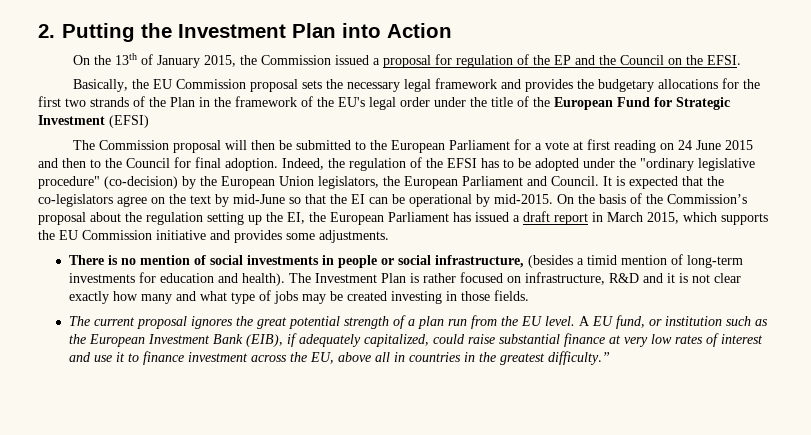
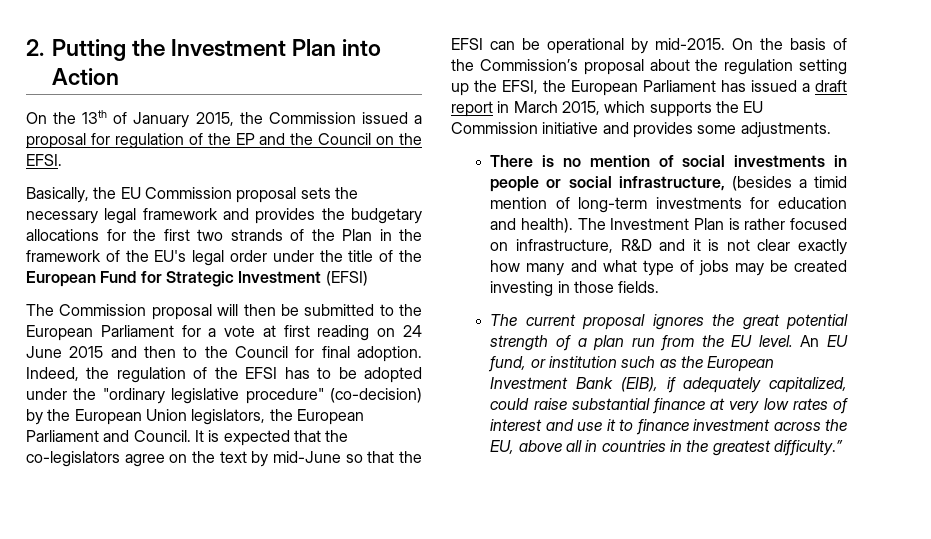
- It is expected that the co-legislators agree on the text by mid-June so that the EI can be operational by mid-2015.
+ It is expected that the co-legislators agree on the text by mid-June so that the EFSI can be operational by mid-2015.
- On the basis of the Commission’s proposal about the regulation setting up the EI, the European Parliament has issued a draft report in March 2015, which supports the EU Commission initiative and provides some adjustments.
+ On the basis of the Commission’s proposal about the regulation setting up the EFSI, the European Parliament has issued a draft report in March 2015, which supports the EU Commission initiative and provides some adjustments.
- A EU fund, or institution such as the European Investment Bank (EIB), if adequately capitalized, could raise substantial finance at very low rates of interest and use it to finance investment across the EU, above all in countries in the greatest difficulty.”
+ An EU fund, or institution such as the European Investment Bank (EIB), if adequately capitalized, could raise substantial finance at very low rates of interest and use it to finance investment across the EU, above all in countries in the greatest difficulty.”

